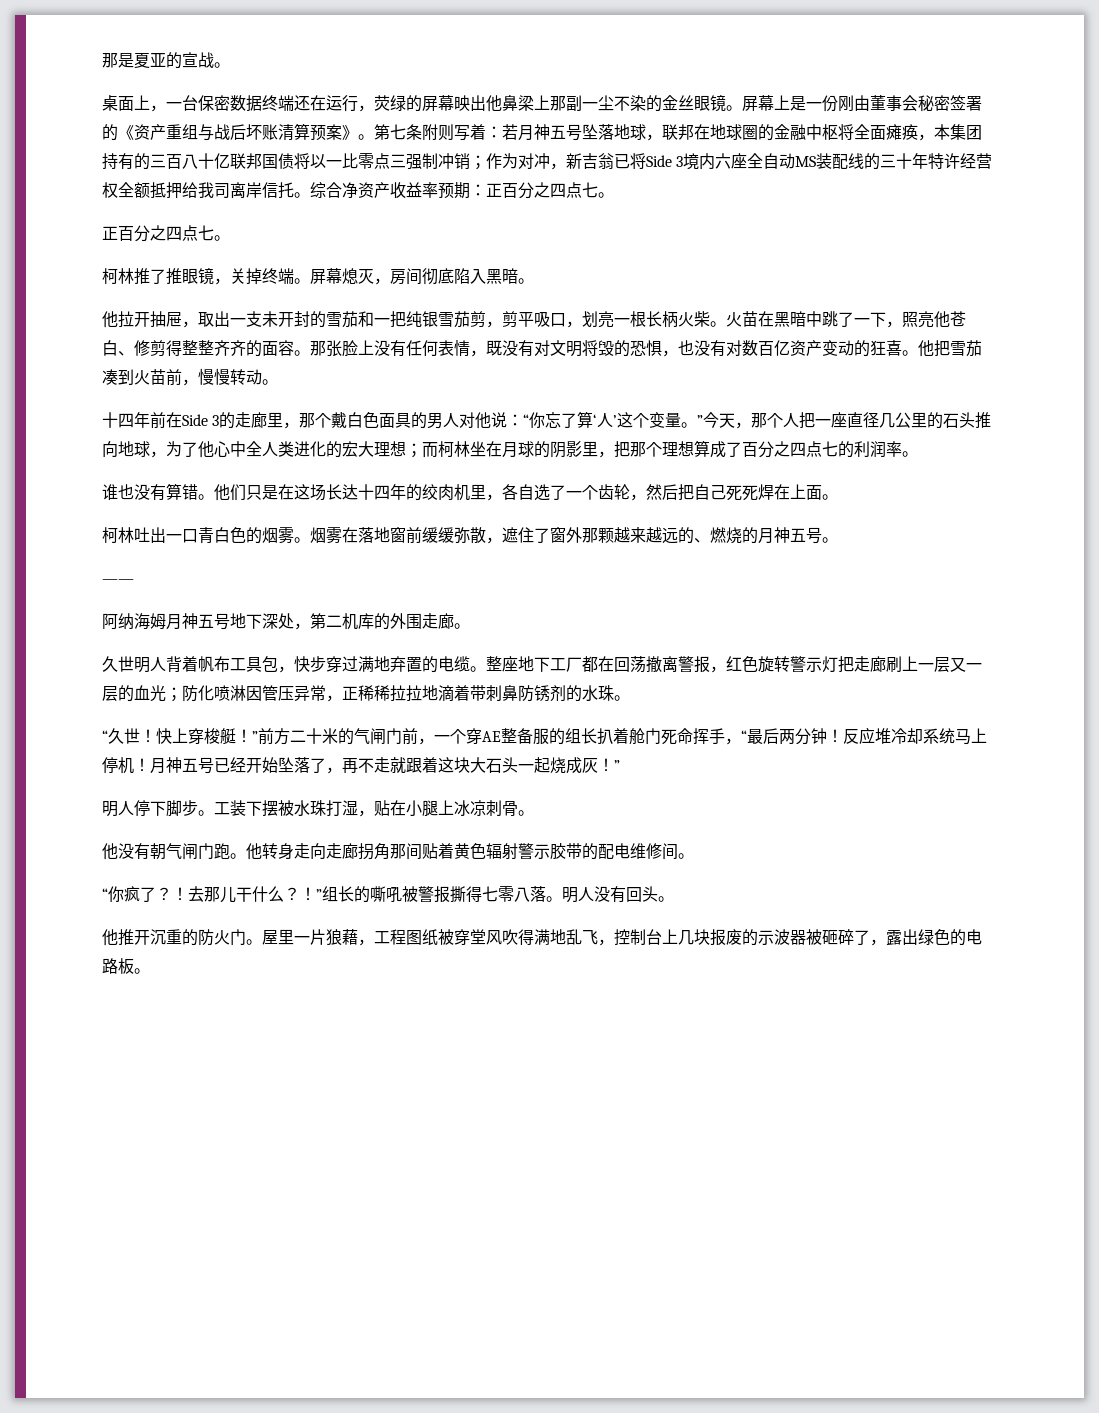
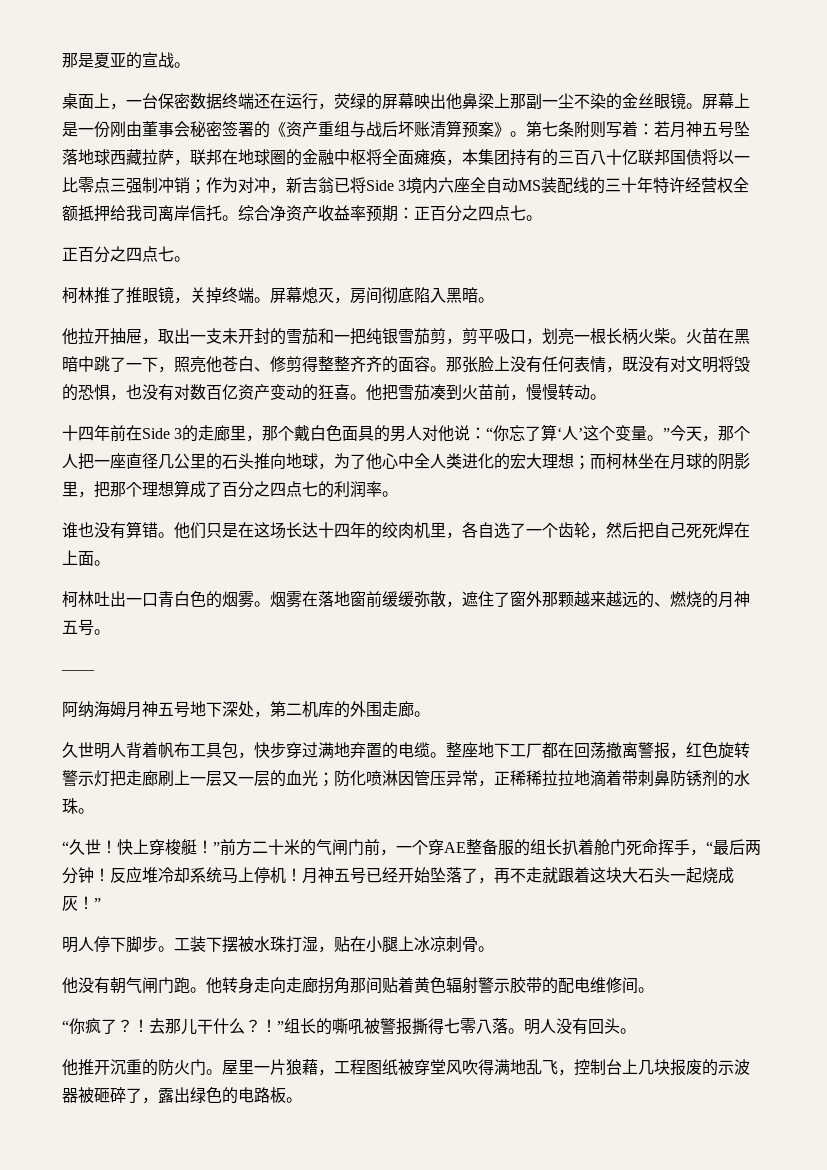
- 第七条附则写着：若月神五号坠落地球，联邦在地球圈的金融中枢将全面瘫痪，本集团持有的三百八十亿联邦国债将以一比零点三强制冲销；作为对冲，新吉翁已将Side 3境内六座全自动MS装配线的三十年特许经营权全额抵押给我司离岸信托。
+ 第七条附则写着：若月神五号坠落地球西藏拉萨，联邦在地球圈的金融中枢将全面瘫痪，本集团持有的三百八十亿联邦国债将以一比零点三强制冲销；作为对冲，新吉翁已将Side 3境内六座全自动MS装配线的三十年特许经营权全额抵押给我司离岸信托。

